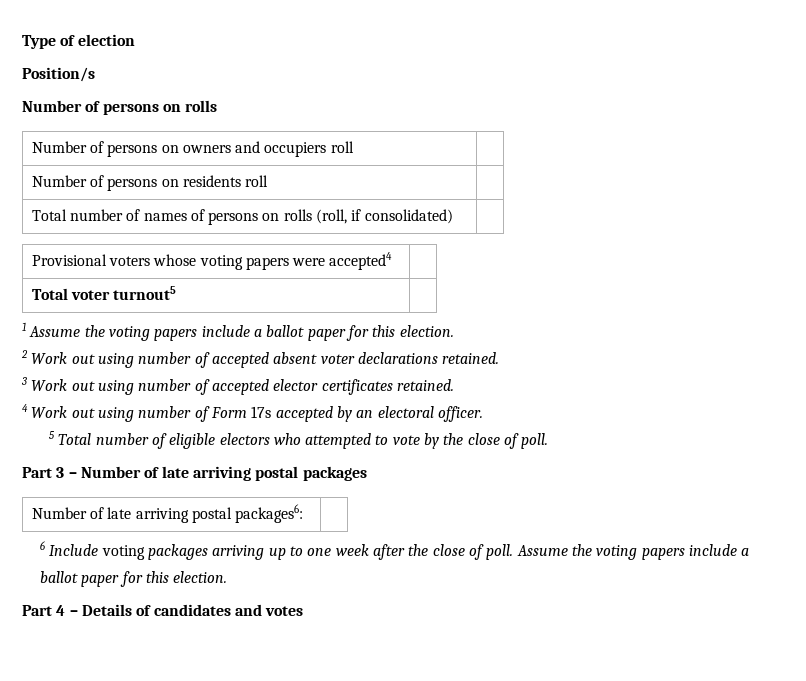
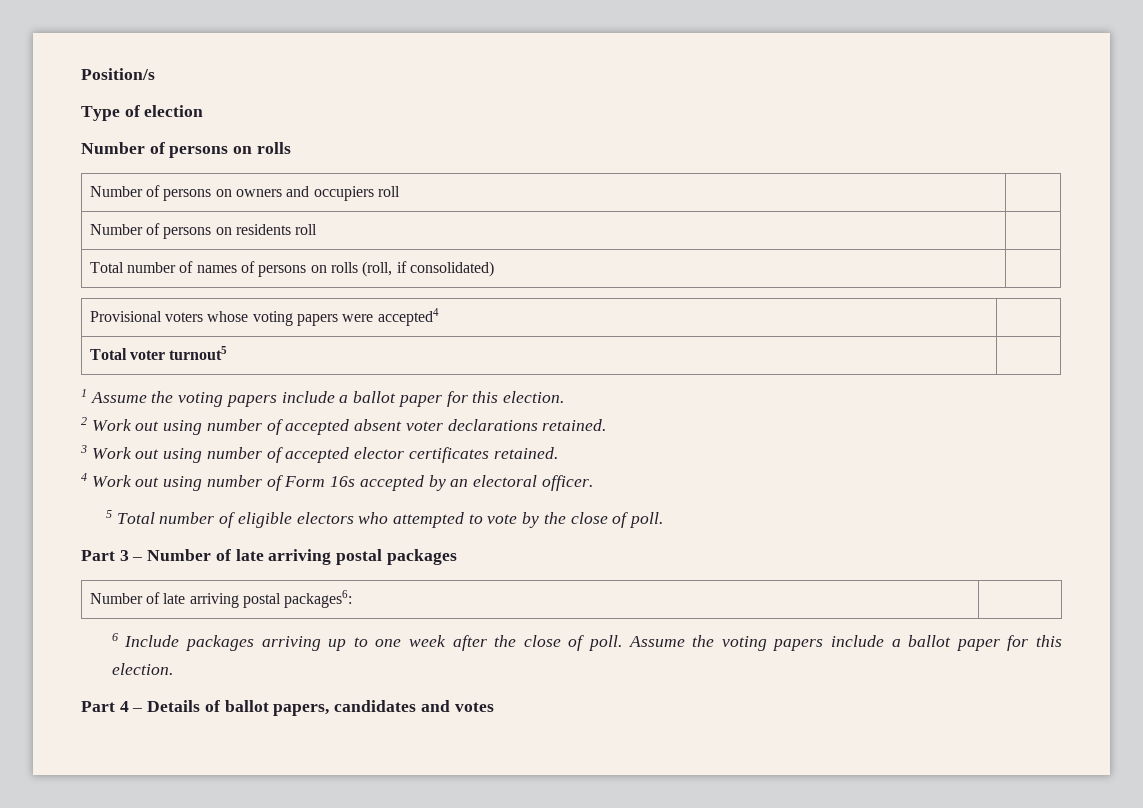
+ Position/s
- Position/s
- 4 Work out using number of Form 17s accepted by an electoral officer.
+ 4 Work out using number of Form 16s accepted by an electoral officer.
- 6 Include voting packages arriving up to one week after the close of poll.
+ 6 Include packages arriving up to one week after the close of poll.
- Part 4 – Details of candidates and votes
+ Part 4 – Details of ballot papers, candidates and votes

